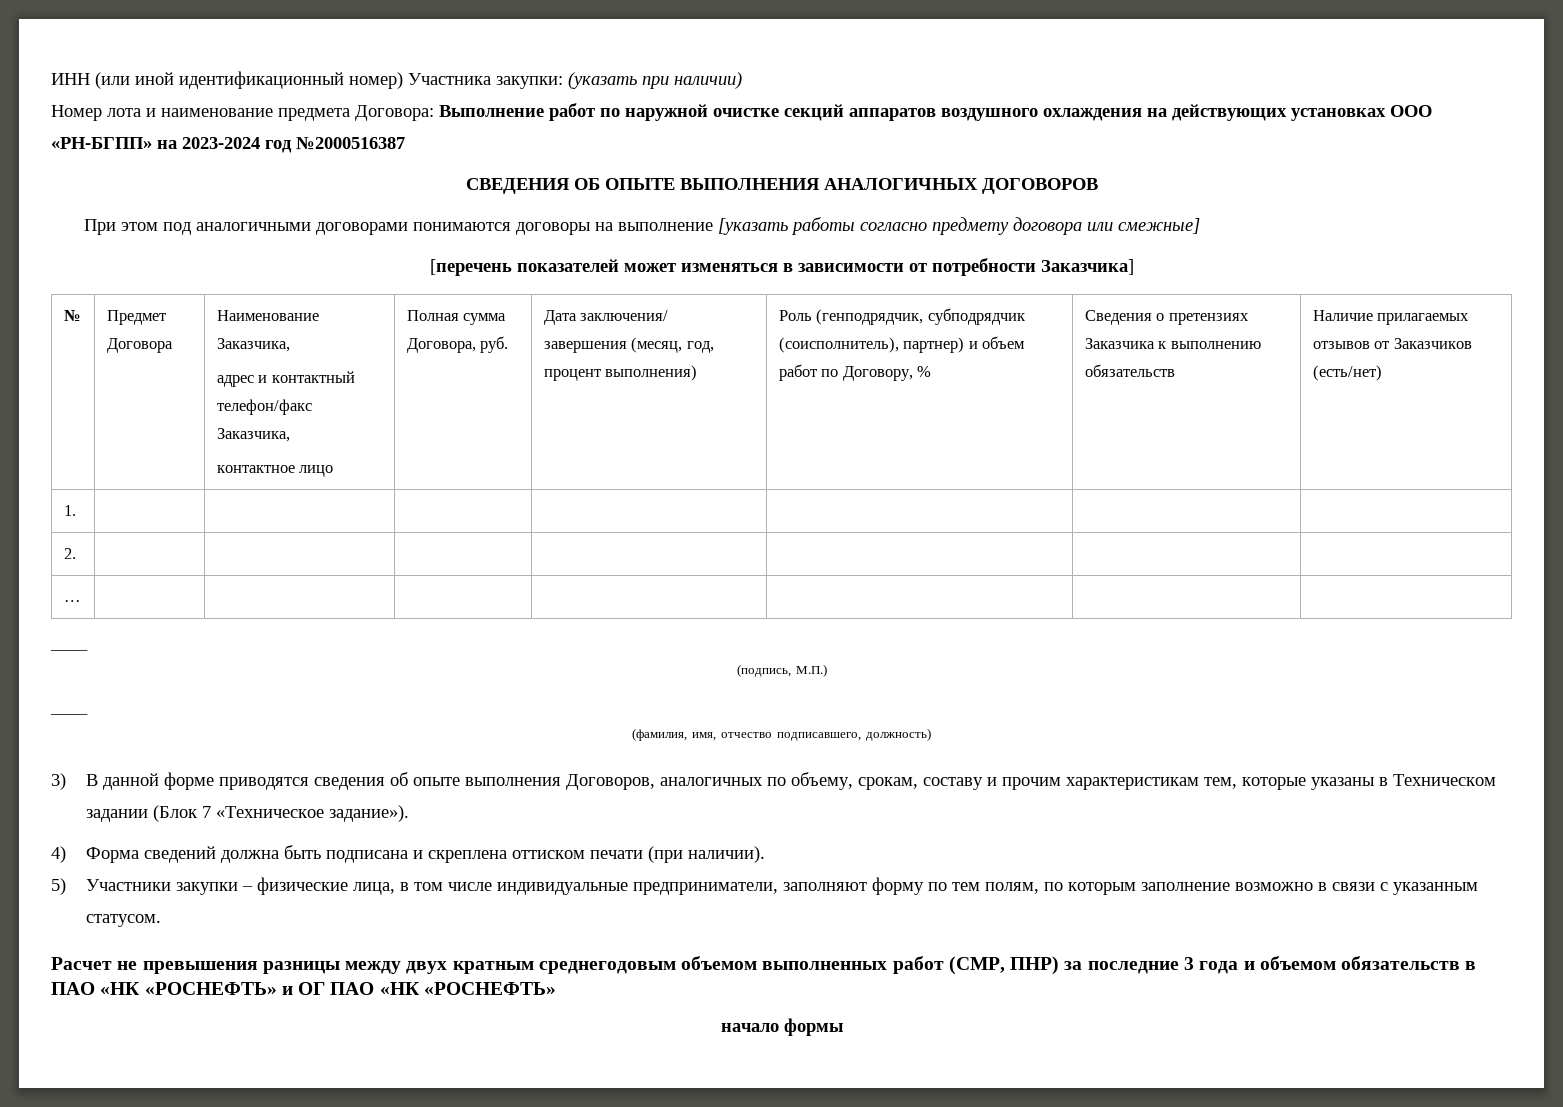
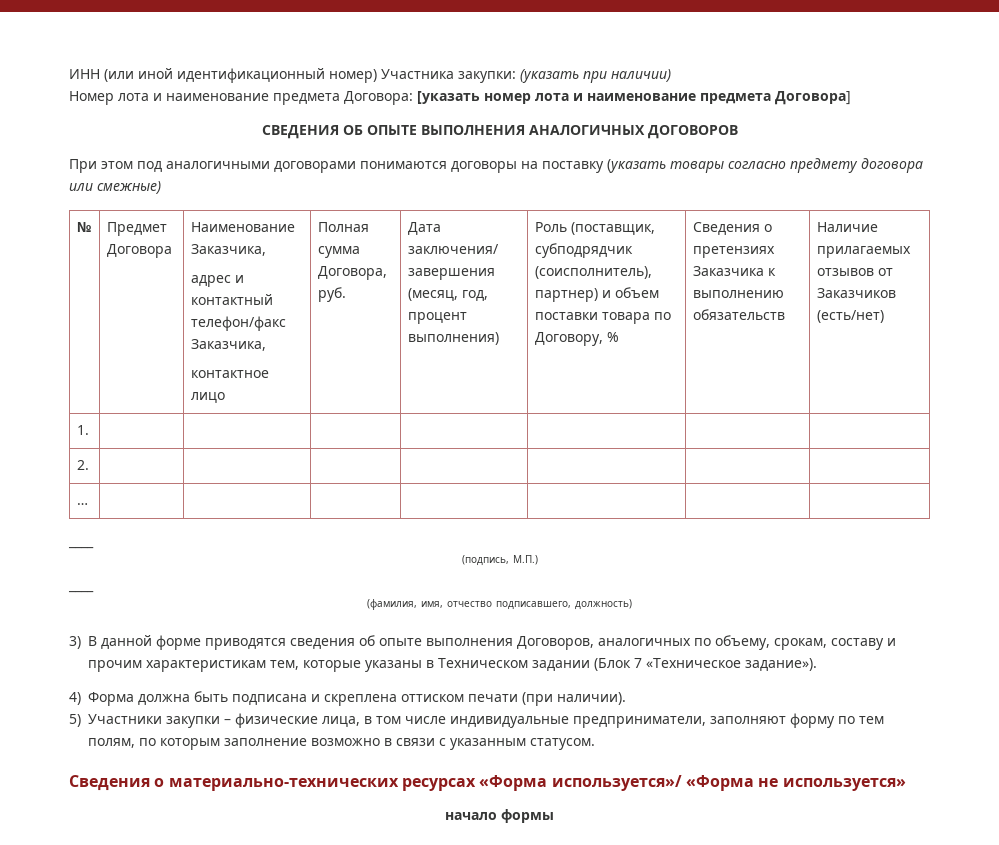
- Номер лота и наименование предмета Договора: Выполнение работ по наружной очистке секций аппаратов воздушного охлаждения на действующих установках ООО «РН-БГПП» на 2023-2024 год №2000516387
+ Номер лота и наименование предмета Договора: [указать номер лота и наименование предмета Договора]
- При этом под аналогичными договорами понимаются договоры на выполнение [указать работы согласно предмету договора или смежные]
- [перечень показателей может изменяться в зависимости от потребности Заказчика]
+ При этом под аналогичными договорами понимаются договоры на поставку (указать товары согласно предмету договора или смежные)
- Роль (генподрядчик, субподрядчик (соисполнитель), партнер) и объем работ по Договору, %
+ Роль (поставщик, субподрядчик (соисполнитель), партнер) и объем поставки товара по Договору, %
- 4) Форма сведений должна быть подписана и скреплена оттиском печати (при наличии).
+ 4) Форма должна быть подписана и скреплена оттиском печати (при наличии).
- Расчет не превышения разницы между двух кратным среднегодовым объемом выполненных работ (СМР, ПНР) за последние 3 года и объемом обязательств в ПАО «НК «РОСНЕФТЬ» и ОГ ПАО «НК «РОСНЕФТЬ»
+ Сведения о материально-технических ресурсах «Форма используется»/ «Форма не используется»

